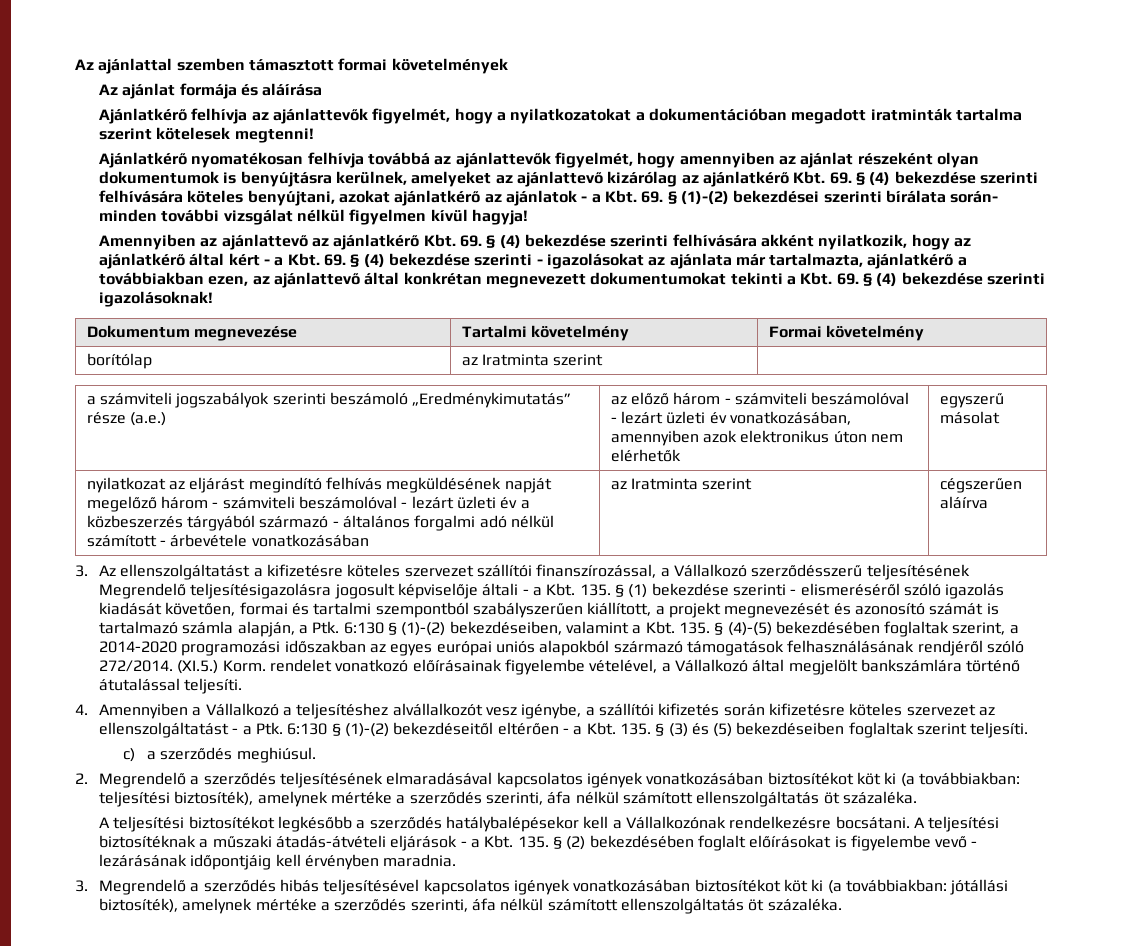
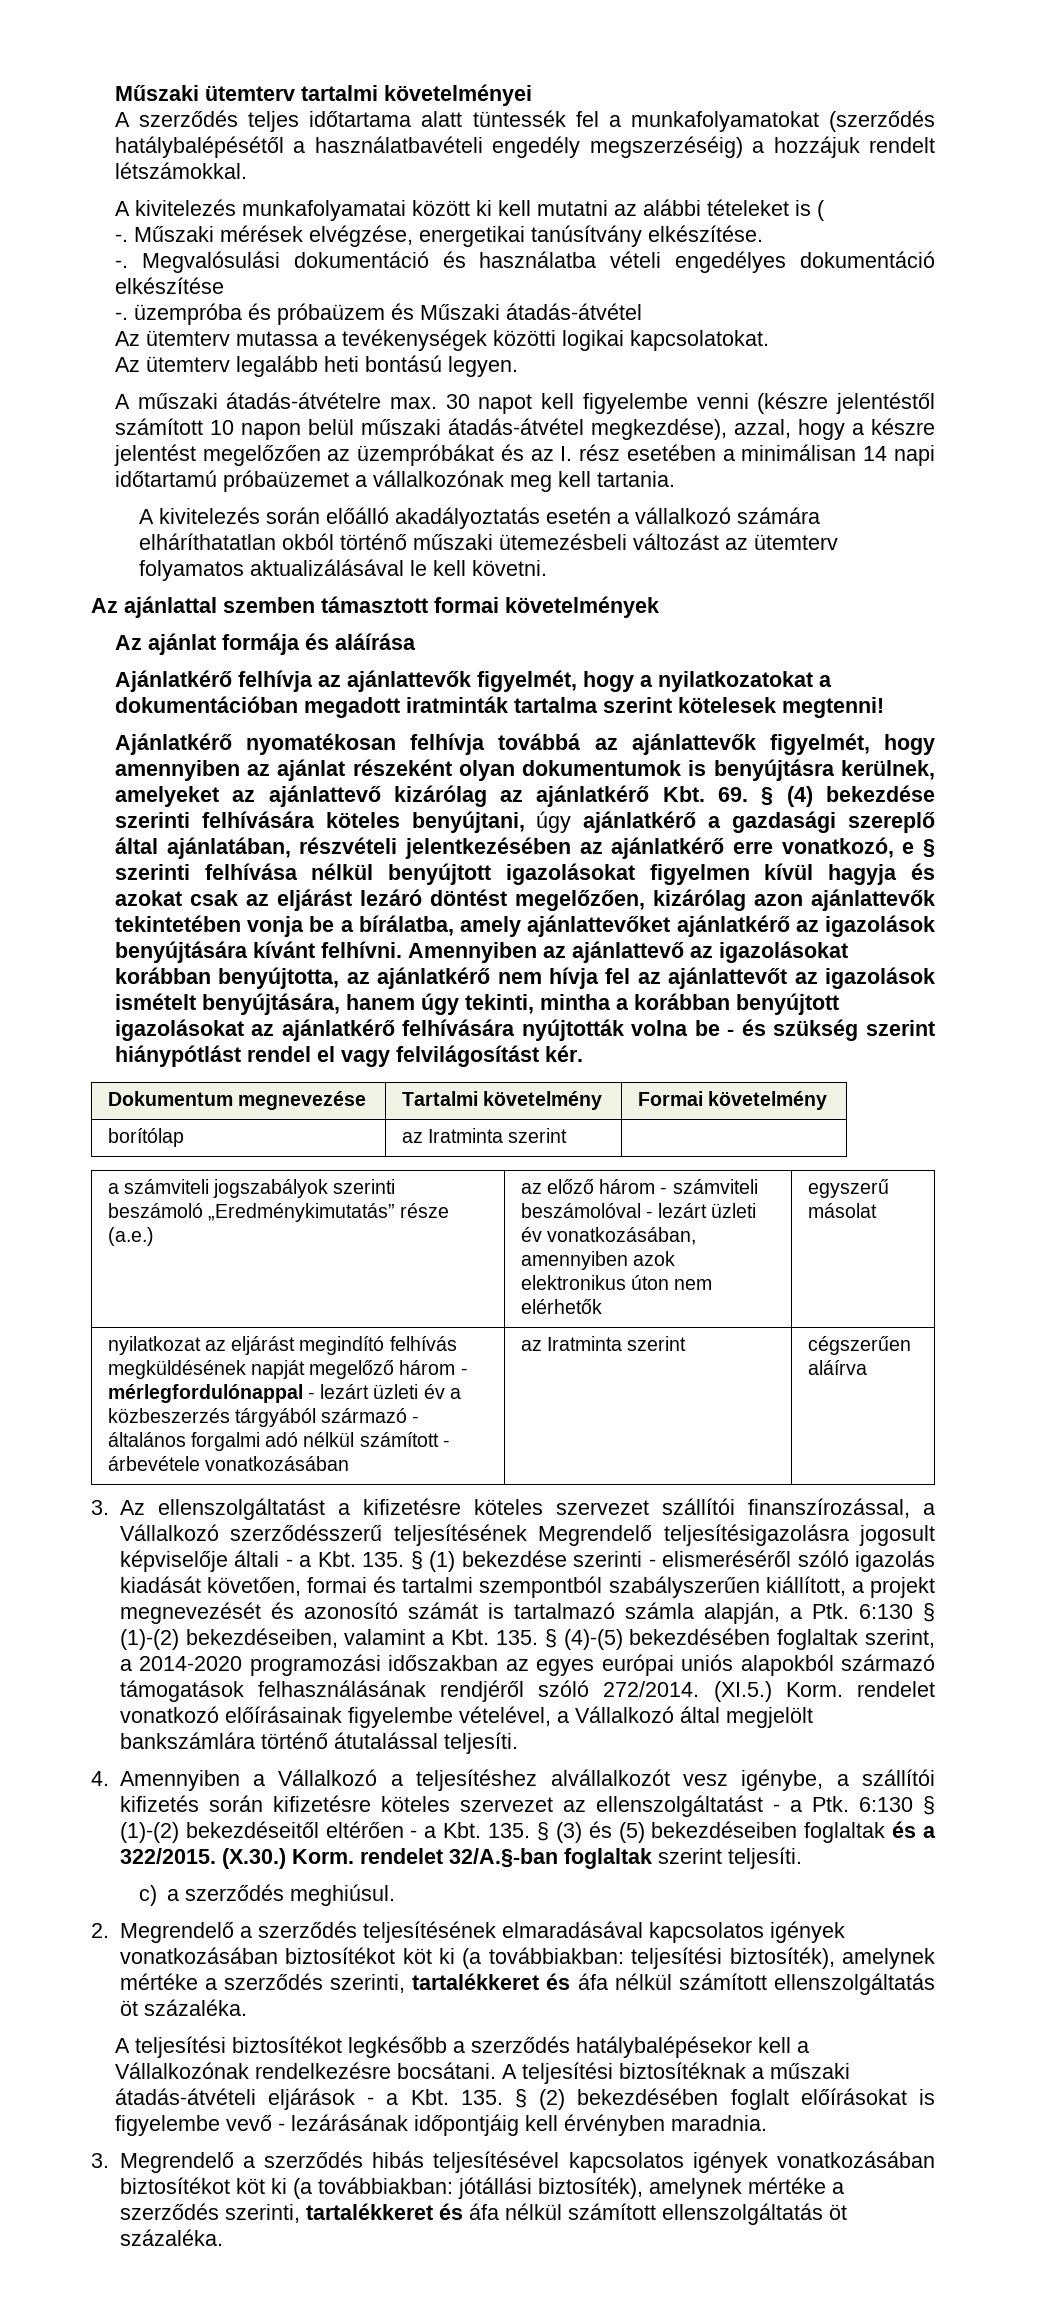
+ Műszaki ütemterv tartalmi követelményei
+ A szerződés teljes időtartama alatt tüntessék fel a munkafolyamatokat (szerződés hatálybalépésétől a használatbavételi engedély megszerzéséig) a hozzájuk rendelt létszámokkal.
+ A kivitelezés munkafolyamatai között ki kell mutatni az alábbi tételeket is (
+ -. Műszaki mérések elvégzése, energetikai tanúsítvány elkészítése.
+ -. Megvalósulási dokumentáció és használatba vételi engedélyes dokumentáció elkészítése
+ -. üzempróba és próbaüzem és Műszaki átadás-átvétel
+ Az ütemterv mutassa a tevékenységek közötti logikai kapcsolatokat.
+ Az ütemterv legalább heti bontású legyen.
+ A műszaki átadás-átvételre max. 30 napot kell figyelembe venni (készre jelentéstől számított 10 napon belül műszaki átadás-átvétel megkezdése), azzal, hogy a készre jelentést megelőzően az üzempróbákat és az I. rész esetében a minimálisan 14 napi időtartamú próbaüzemet a vállalkozónak meg kell tartania.
+ A kivitelezés során előálló akadályoztatás esetén a vállalkozó számára elháríthatatlan okból történő műszaki ütemezésbeli változást az ütemterv folyamatos aktualizálásával le kell követni.
- Ajánlatkérő nyomatékosan felhívja továbbá az ajánlattevők figyelmét, hogy amennyiben az ajánlat részeként olyan dokumentumok is benyújtásra kerülnek, amelyeket az ajánlattevő kizárólag az ajánlatkérő Kbt. 69. § (4) bekezdése szerinti felhívására köteles benyújtani, azokat ajánlatkérő az ajánlatok - a Kbt. 69. § (1)-(2) bekezdései szerinti bírálata során- minden további vizsgálat nélkül figyelmen kívül hagyja!
- Amennyiben az ajánlattevő az ajánlatkérő Kbt. 69. § (4) bekezdése szerinti felhívására akként nyilatkozik, hogy az ajánlatkérő által kért - a Kbt. 69. § (4) bekezdése szerinti - igazolásokat az ajánlata már tartalmazta, ajánlatkérő a továbbiakban ezen, az ajánlattevő által konkrétan megnevezett dokumentumokat tekinti a Kbt. 69. § (4) bekezdése szerinti igazolásoknak!
+ Ajánlatkérő nyomatékosan felhívja továbbá az ajánlattevők figyelmét, hogy amennyiben az ajánlat részeként olyan dokumentumok is benyújtásra kerülnek, amelyeket az ajánlattevő kizárólag az ajánlatkérő Kbt. 69. § (4) bekezdése szerinti felhívására köteles benyújtani, úgy ajánlatkérő a gazdasági szereplő által ajánlatában, részvételi jelentkezésében az ajánlatkérő erre vonatkozó, e § szerinti felhívása nélkül benyújtott igazolásokat figyelmen kívül hagyja és azokat csak az eljárást lezáró döntést megelőzően, kizárólag azon ajánlattevők tekintetében vonja be a bírálatba, amely ajánlattevőket ajánlatkérő az igazolások benyújtására kívánt felhívni. Amennyiben az ajánlattevő az igazolásokat korábban benyújtotta, az ajánlatkérő nem hívja fel az ajánlattevőt az igazolások ismételt benyújtására, hanem úgy tekinti, mintha a korábban benyújtott igazolásokat az ajánlatkérő felhívására nyújtották volna be - és szükség szerint hiánypótlást rendel el vagy felvilágosítást kér.
- nyilatkozat az eljárást megindító felhívás megküldésének napját megelőző három - számviteli beszámolóval - lezárt üzleti év a közbeszerzés tárgyából származó - általános forgalmi adó nélkül számított - árbevétele vonatkozásában | az Iratminta szerint | cégszerűen aláírva
+ nyilatkozat az eljárást megindító felhívás megküldésének napját megelőző három - mérlegfordulónappal - lezárt üzleti év a közbeszerzés tárgyából származó - általános forgalmi adó nélkül számított - árbevétele vonatkozásában | az Iratminta szerint | cégszerűen aláírva
- 4. Amennyiben a Vállalkozó a teljesítéshez alvállalkozót vesz igénybe, a szállítói kifizetés során kifizetésre köteles szervezet az ellenszolgáltatást - a Ptk. 6:130 § (1)-(2) bekezdéseitől eltérően - a Kbt. 135. § (3) és (5) bekezdéseiben foglaltak szerint teljesíti.
+ 4. Amennyiben a Vállalkozó a teljesítéshez alvállalkozót vesz igénybe, a szállítói kifizetés során kifizetésre köteles szervezet az ellenszolgáltatást - a Ptk. 6:130 § (1)-(2) bekezdéseitől eltérően - a Kbt. 135. § (3) és (5) bekezdéseiben foglaltak és a 322/2015. (X.30.) Korm. rendelet 32/A.§-ban foglaltak szerint teljesíti.
- 2. Megrendelő a szerződés teljesítésének elmaradásával kapcsolatos igények vonatkozásában biztosítékot köt ki (a továbbiakban: teljesítési biztosíték), amelynek mértéke a szerződés szerinti, áfa nélkül számított ellenszolgáltatás öt százaléka.
+ 2. Megrendelő a szerződés teljesítésének elmaradásával kapcsolatos igények vonatkozásában biztosítékot köt ki (a továbbiakban: teljesítési biztosíték), amelynek mértéke a szerződés szerinti, tartalékkeret és áfa nélkül számított ellenszolgáltatás öt százaléka.
- 3. Megrendelő a szerződés hibás teljesítésével kapcsolatos igények vonatkozásában biztosítékot köt ki (a továbbiakban: jótállási biztosíték), amelynek mértéke a szerződés szerinti, áfa nélkül számított ellenszolgáltatás öt százaléka.
+ 3. Megrendelő a szerződés hibás teljesítésével kapcsolatos igények vonatkozásában biztosítékot köt ki (a továbbiakban: jótállási biztosíték), amelynek mértéke a szerződés szerinti, tartalékkeret és áfa nélkül számított ellenszolgáltatás öt százaléka.

